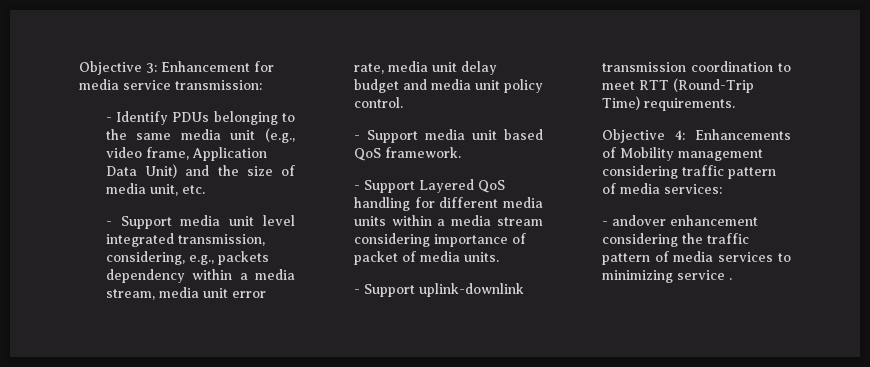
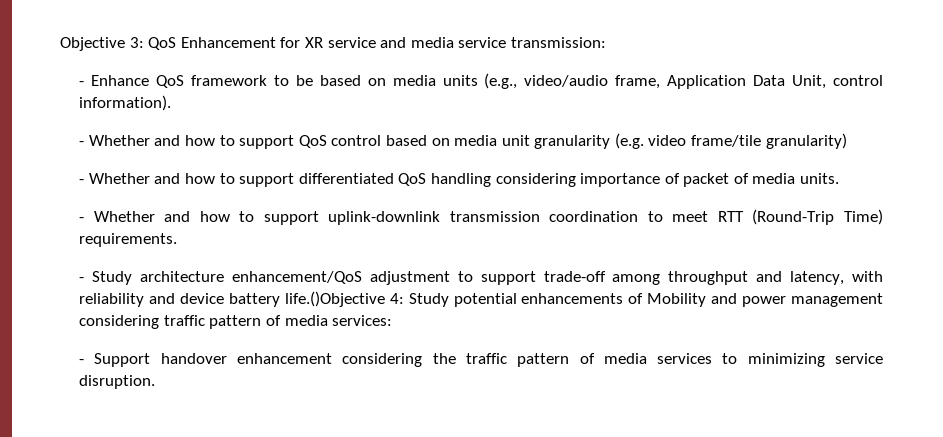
- Objective 3: Enhancement for media service transmission:
+ Objective 3: QoS Enhancement for XR service and media service transmission:
- - Identify PDUs belonging to the same media unit (e.g., video frame, Application Data Unit) and the size of media unit, etc.
- - Support media unit level integrated transmission, considering, e.g., packets dependency within a media stream, media unit error rate, media unit delay budget and media unit policy control.
- - Support media unit based QoS framework.
- - Support Layered QoS handling for different media units within a media stream considering importance of packet of media units.
+ - Enhance QoS framework to be based on media units (e.g., video/audio frame, Application Data Unit, control information).
+ - Whether and how to support QoS control based on media unit granularity (e.g. video frame/tile granularity)
+ - Whether and how to support differentiated QoS handling considering importance of packet of media units.
- - Support uplink-downlink transmission coordination to meet RTT (Round-Trip Time) requirements.
+ - Whether and how to support uplink-downlink transmission coordination to meet RTT (Round-Trip Time) requirements.
- Objective 4: Enhancements of Mobility management considering traffic pattern of media services:
+ - Study architecture enhancement/QoS adjustment to support trade-off among throughput and latency, with reliability and device battery life.()Objective 4: Study potential enhancements of Mobility and power management considering traffic pattern of media services:
- - andover enhancement considering the traffic pattern of media services to minimizing service .
+ - Support handover enhancement considering the traffic pattern of media services to minimizing service disruption.

